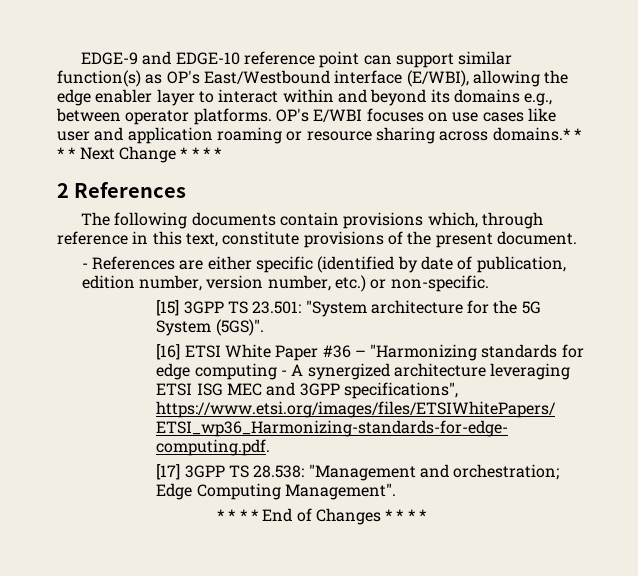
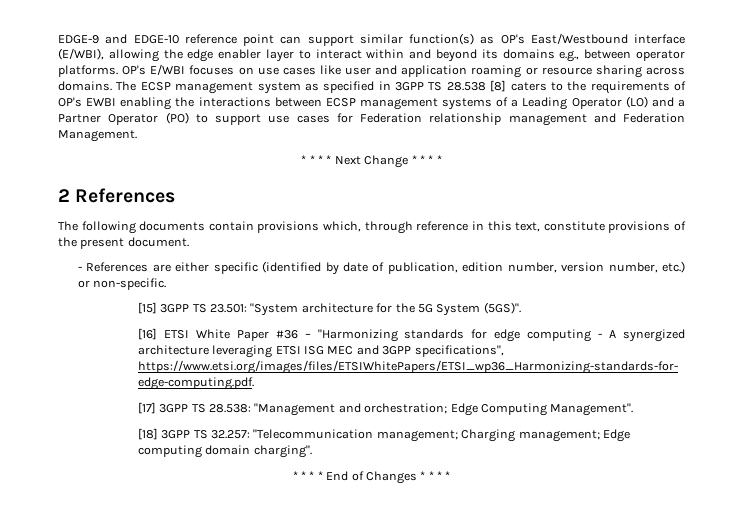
- OP's E/WBI focuses on use cases like user and application roaming or resource sharing across domains.* * * * Next Change * * * *
+ OP's E/WBI focuses on use cases like user and application roaming or resource sharing across domains. The ECSP management system as specified in 3GPP TS 28.538 [8] caters to the requirements of OP's EWBI enabling the interactions between ECSP management systems of a Leading Operator (LO) and a Partner Operator (PO) to support use cases for Federation relationship management and Federation Management.
+ * * * * Next Change * * * *
+ [18] 3GPP TS 32.257: "Telecommunication management; Charging management; Edge computing domain charging".

